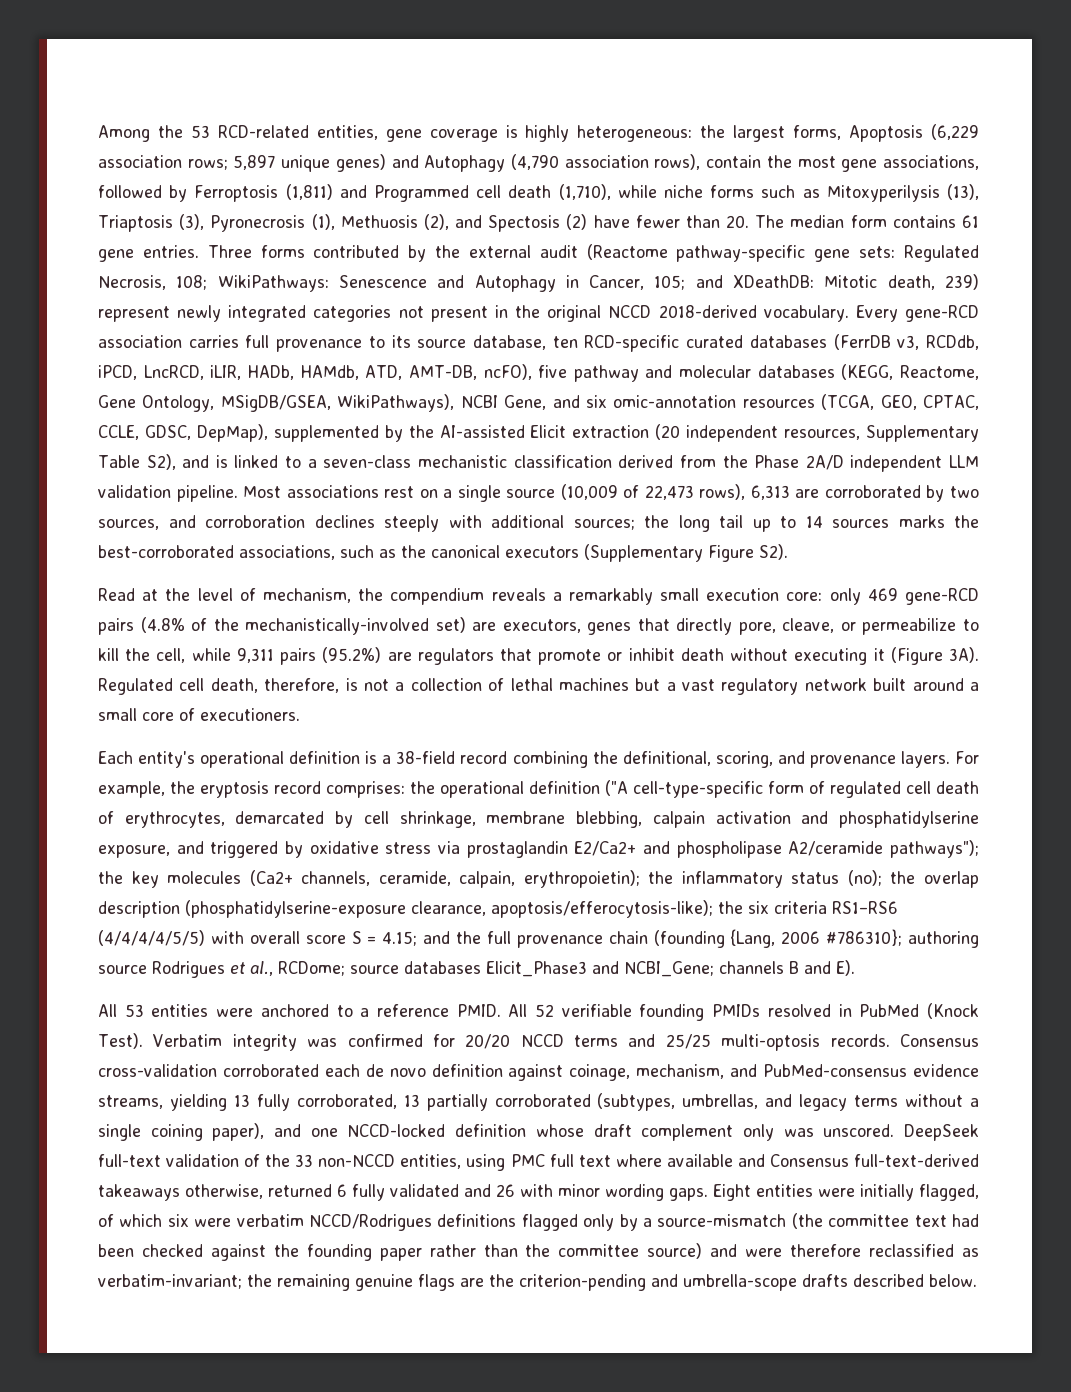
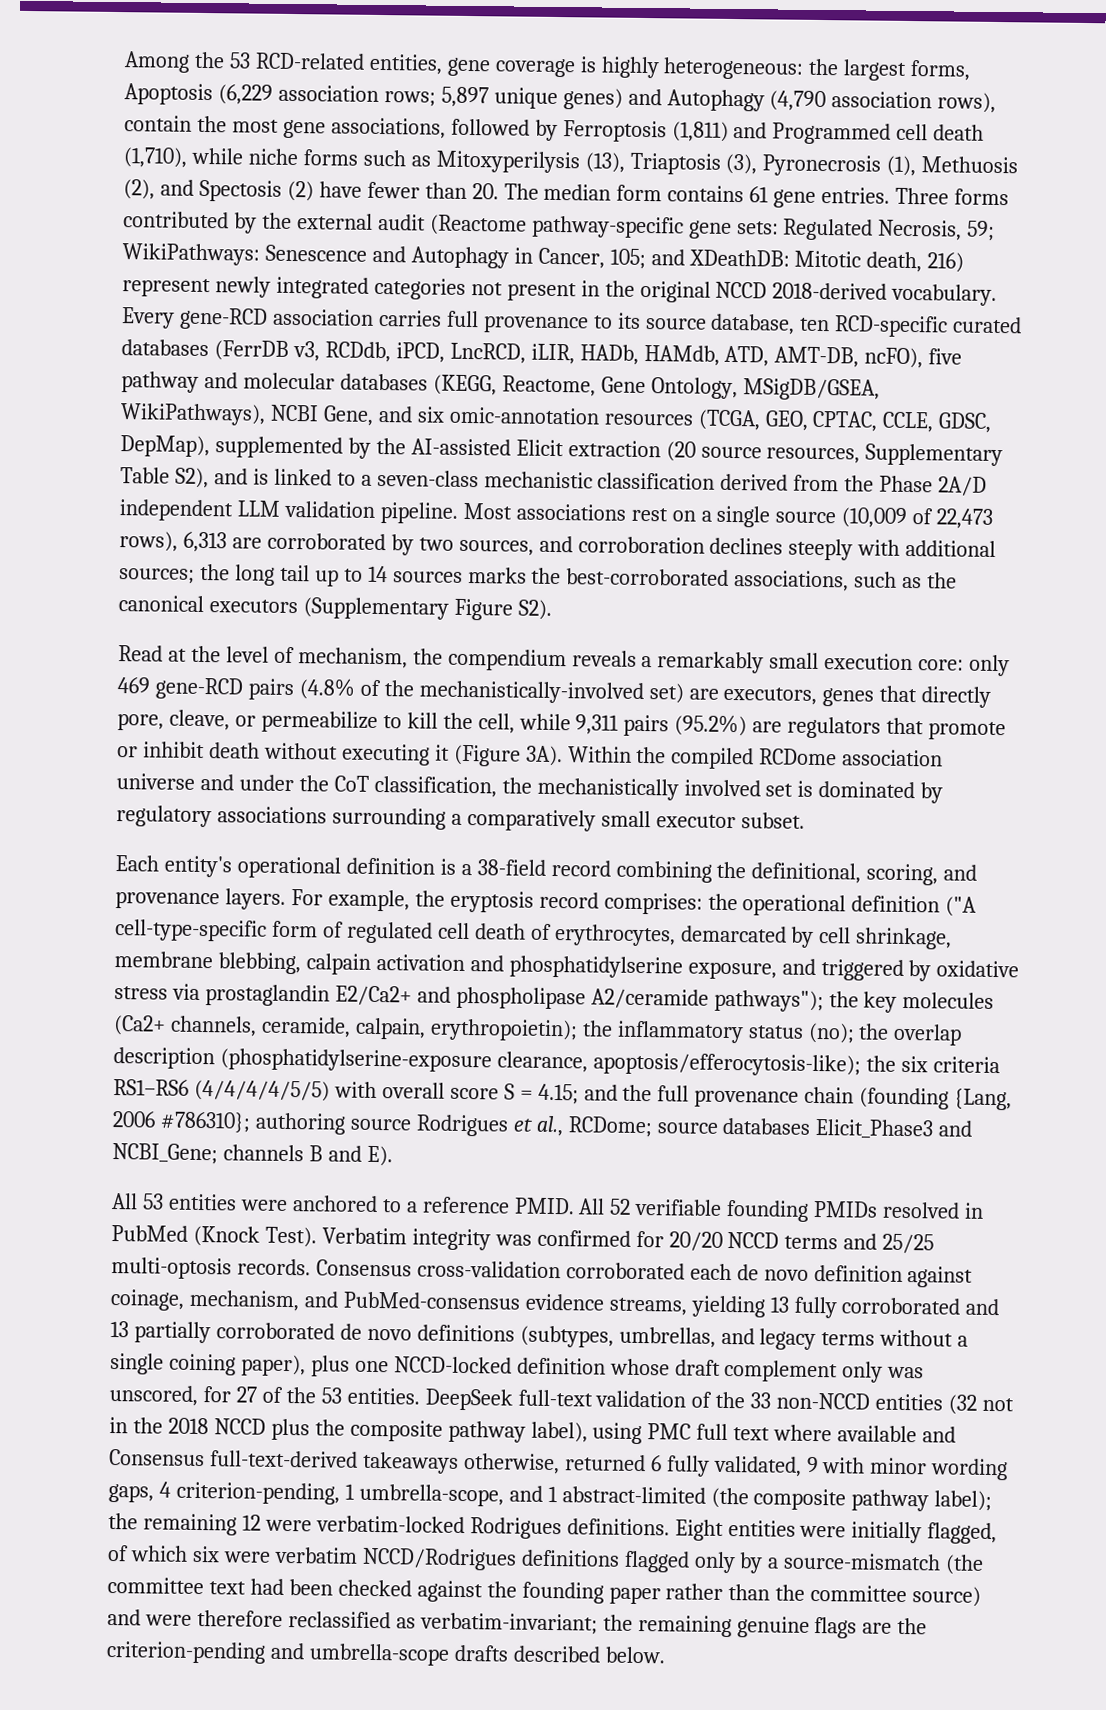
- Three forms contributed by the external audit (Reactome pathway-specific gene sets: Regulated Necrosis, 108; WikiPathways: Senescence and Autophagy in Cancer, 105; and XDeathDB: Mitotic death, 239) represent newly integrated categories not present in the original NCCD 2018-derived vocabulary.
+ Three forms contributed by the external audit (Reactome pathway-specific gene sets: Regulated Necrosis, 59; WikiPathways: Senescence and Autophagy in Cancer, 105; and XDeathDB: Mitotic death, 216) represent newly integrated categories not present in the original NCCD 2018-derived vocabulary.
- Every gene-RCD association carries full provenance to its source database, ten RCD-specific curated databases (FerrDB v3, RCDdb, iPCD, LncRCD, iLIR, HADb, HAMdb, ATD, AMT-DB, ncFO), five pathway and molecular databases (KEGG, Reactome, Gene Ontology, MSigDB/GSEA, WikiPathways), NCBI Gene, and six omic-annotation resources (TCGA, GEO, CPTAC, CCLE, GDSC, DepMap), supplemented by the AI-assisted Elicit extraction (20 independent resources, Supplementary Table S2), and is linked to a seven-class mechanistic classification derived from the Phase 2A/D independent LLM validation pipeline.
+ Every gene-RCD association carries full provenance to its source database, ten RCD-specific curated databases (FerrDB v3, RCDdb, iPCD, LncRCD, iLIR, HADb, HAMdb, ATD, AMT-DB, ncFO), five pathway and molecular databases (KEGG, Reactome, Gene Ontology, MSigDB/GSEA, WikiPathways), NCBI Gene, and six omic-annotation resources (TCGA, GEO, CPTAC, CCLE, GDSC, DepMap), supplemented by the AI-assisted Elicit extraction (20 source resources, Supplementary Table S2), and is linked to a seven-class mechanistic classification derived from the Phase 2A/D independent LLM validation pipeline.
- Regulated cell death, therefore, is not a collection of lethal machines but a vast regulatory network built around a small core of executioners.
+ Within the compiled RCDome association universe and under the CoT classification, the mechanistically involved set is dominated by regulatory associations surrounding a comparatively small executor subset.
- Consensus cross-validation corroborated each de novo definition against coinage, mechanism, and PubMed-consensus evidence streams, yielding 13 fully corroborated, 13 partially corroborated (subtypes, umbrellas, and legacy terms without a single coining paper), and one NCCD-locked definition whose draft complement only was unscored.
+ Consensus cross-validation corroborated each de novo definition against coinage, mechanism, and PubMed-consensus evidence streams, yielding 13 fully corroborated and 13 partially corroborated de novo definitions (subtypes, umbrellas, and legacy terms without a single coining paper), plus one NCCD-locked definition whose draft complement only was unscored, for 27 of the 53 entities.
- DeepSeek full-text validation of the 33 non-NCCD entities, using PMC full text where available and Consensus full-text-derived takeaways otherwise, returned 6 fully validated and 26 with minor wording gaps.
+ DeepSeek full-text validation of the 33 non-NCCD entities (32 not in the 2018 NCCD plus the composite pathway label), using PMC full text where available and Consensus full-text-derived takeaways otherwise, returned 6 fully validated, 9 with minor wording gaps, 4 criterion-pending, 1 umbrella-scope, and 1 abstract-limited (the composite pathway label); the remaining 12 were verbatim-locked Rodrigues definitions.

